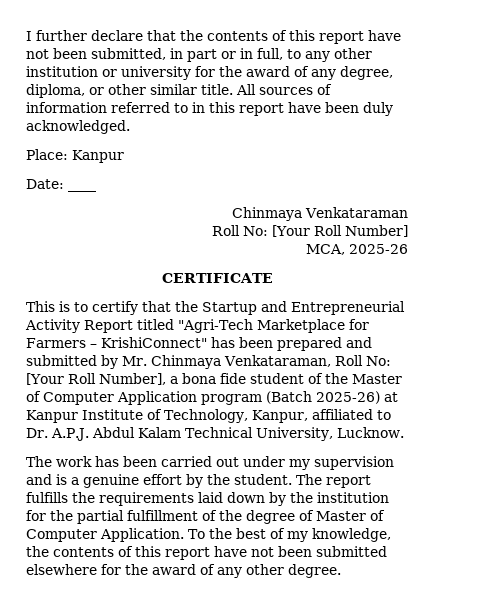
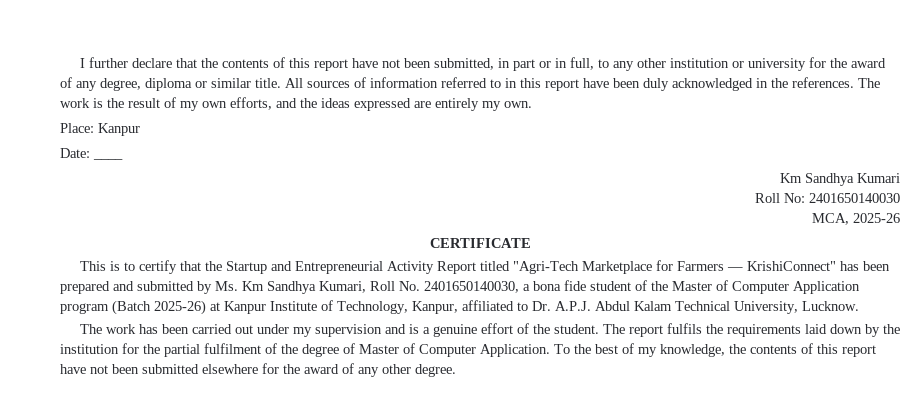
- I further declare that the contents of this report have not been submitted, in part or in full, to any other institution or university for the award of any degree, diploma, or other similar title.
+ I further declare that the contents of this report have not been submitted, in part or in full, to any other institution or university for the award of any degree, diploma or similar title.
- All sources of information referred to in this report have been duly acknowledged.
+ All sources of information referred to in this report have been duly acknowledged in the references. The work is the result of my own efforts, and the ideas expressed are entirely my own.
- Chinmaya Venkataraman
- Roll No: [Your Roll Number]
+ Km Sandhya Kumari
+ Roll No: 2401650140030
- This is to certify that the Startup and Entrepreneurial Activity Report titled "Agri-Tech Marketplace for Farmers – KrishiConnect" has been prepared and submitted by Mr. Chinmaya Venkataraman, Roll No: [Your Roll Number], a bona fide student of the Master of Computer Application program (Batch 2025-26) at Kanpur Institute of Technology, Kanpur, affiliated to Dr. A.P.J. Abdul Kalam Technical University, Lucknow.
+ This is to certify that the Startup and Entrepreneurial Activity Report titled "Agri-Tech Marketplace for Farmers — KrishiConnect" has been prepared and submitted by Ms. Km Sandhya Kumari, Roll No. 2401650140030, a bona fide student of the Master of Computer Application program (Batch 2025-26) at Kanpur Institute of Technology, Kanpur, affiliated to Dr. A.P.J. Abdul Kalam Technical University, Lucknow.
- The work has been carried out under my supervision and is a genuine effort by the student.
+ The work has been carried out under my supervision and is a genuine effort of the student.
- The report fulfills the requirements laid down by the institution for the partial fulfillment of the degree of Master of Computer Application.
+ The report fulfils the requirements laid down by the institution for the partial fulfilment of the degree of Master of Computer Application.

